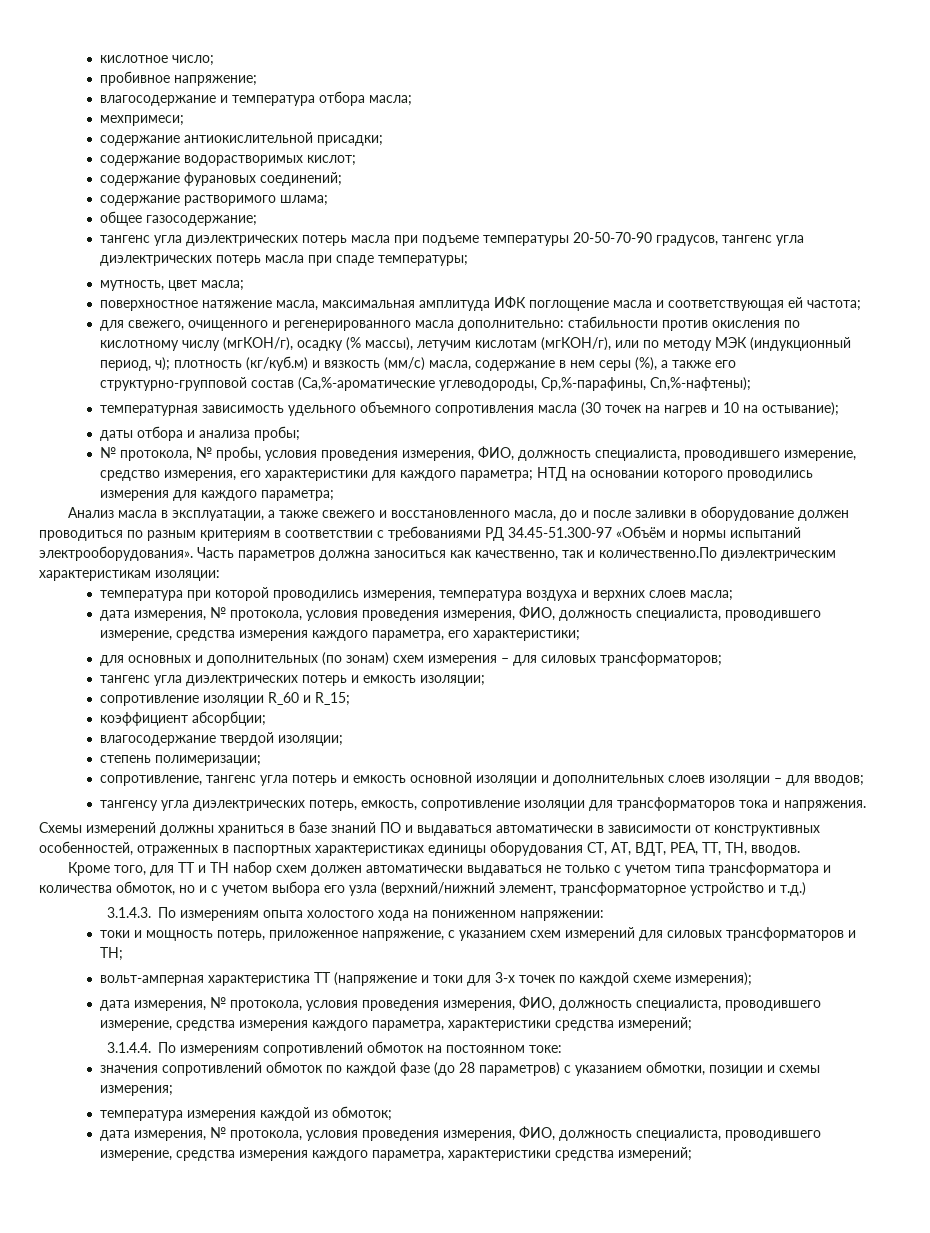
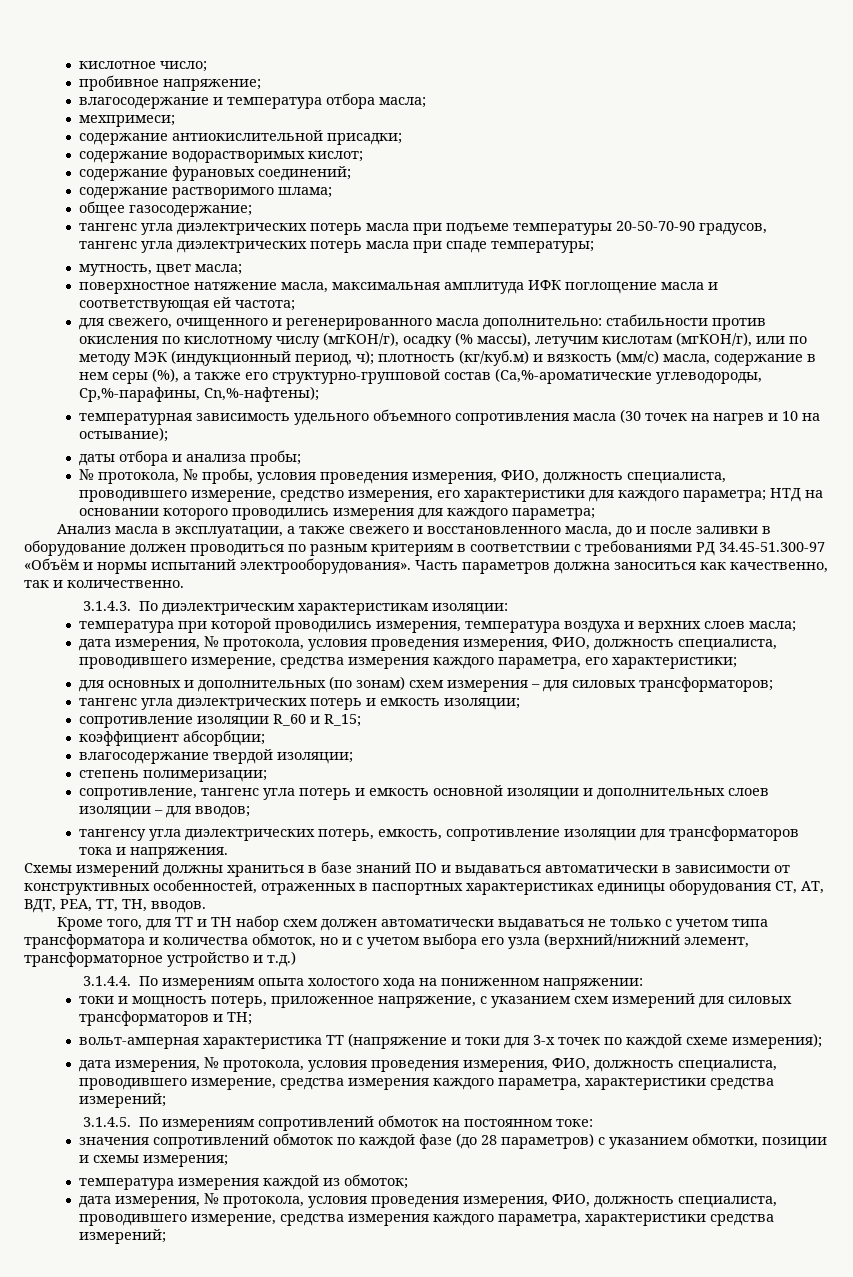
- Часть параметров должна заноситься как качественно, так и количественно.По диэлектрическим характеристикам изоляции:
+ Часть параметров должна заноситься как качественно, так и количественно.
+ 3.1.4.3. По диэлектрическим характеристикам изоляции:
- 3.1.4.3. По измерениям опыта холостого хода на пониженном напряжении:
+ 3.1.4.4. По измерениям опыта холостого хода на пониженном напряжении:
- 3.1.4.4. По измерениям сопротивлений обмоток на постоянном токе:
+ 3.1.4.5. По измерениям сопротивлений обмоток на постоянном токе:

